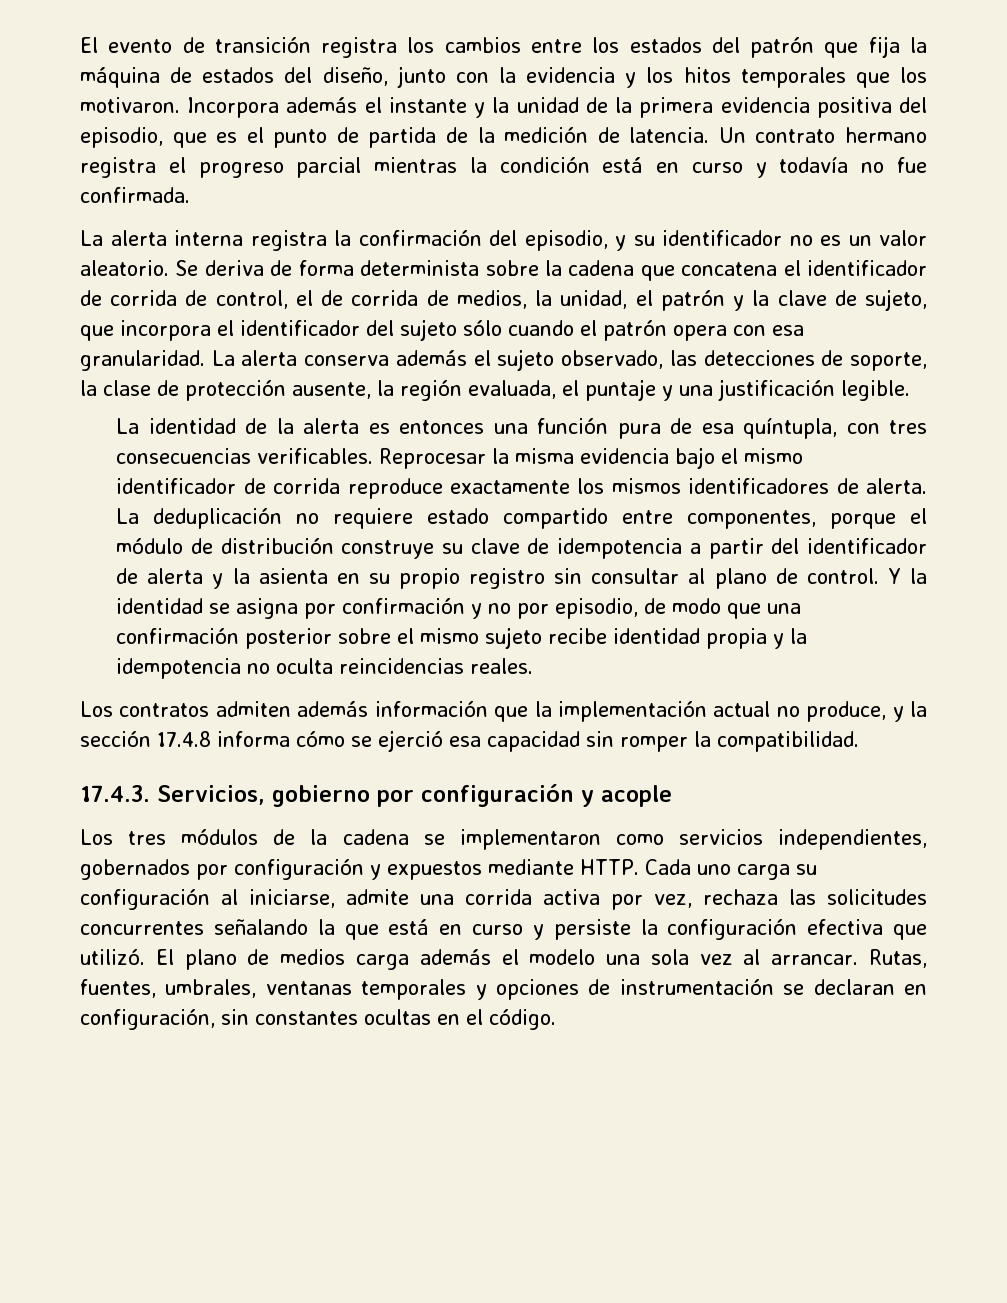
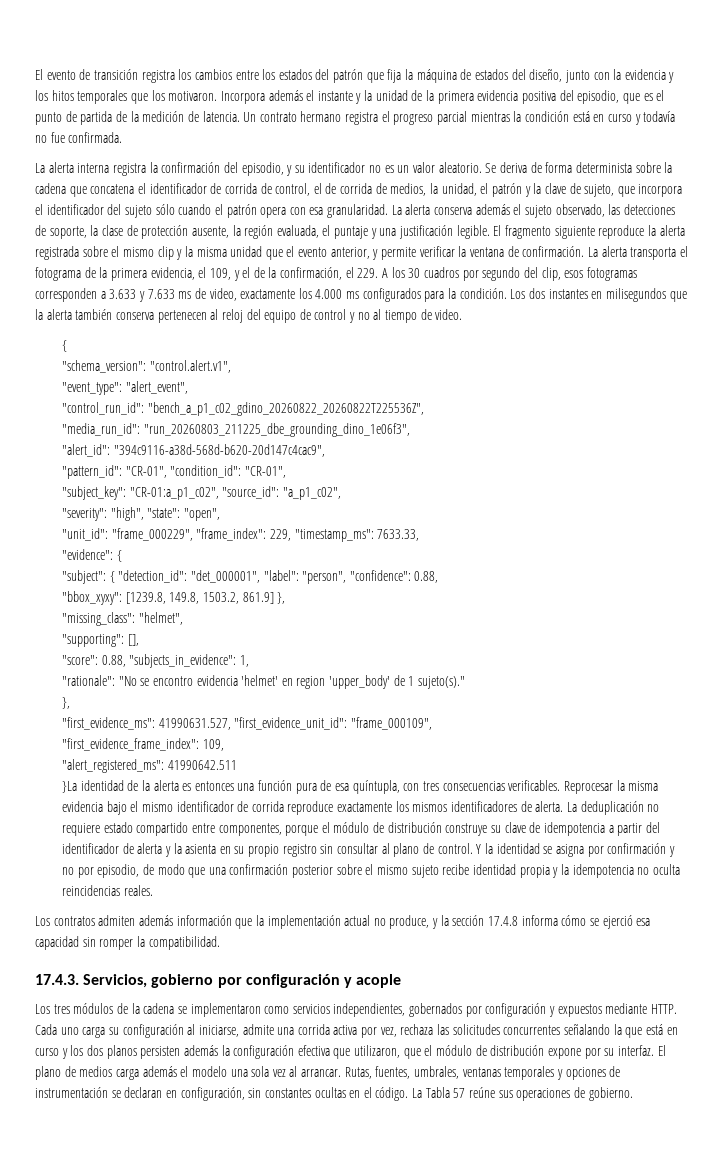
- La alerta conserva además el sujeto observado, las detecciones de soporte, la clase de protección ausente, la región evaluada, el puntaje y una justificación legible.
- La identidad de la alerta es entonces una función pura de esa quíntupla, con tres consecuencias verificables.
+ La alerta conserva además el sujeto observado, las detecciones de soporte, la clase de protección ausente, la región evaluada, el puntaje y una justificación legible. El fragmento siguiente reproduce la alerta registrada sobre el mismo clip y la misma unidad que el evento anterior, y permite verificar la ventana de confirmación. La alerta transporta el fotograma de la primera evidencia, el 109, y el de la confirmación, el 229. A los 30 cuadros por segundo del clip, esos fotogramas corresponden a 3.633 y 7.633 ms de video, exactamente los 4.000 ms configurados para la condición. Los dos instantes en milisegundos que la alerta también conserva pertenecen al reloj del equipo de control y no al tiempo de video.
+ {
+ "schema_version": "control.alert.v1",
+ "event_type": "alert_event",
+ "control_run_id": "bench_a_p1_c02_gdino_20260822_20260822T225536Z",
+ "media_run_id": "run_20260803_211225_dbe_grounding_dino_1e06f3",
+ "alert_id": "394c9116-a38d-568d-b620-20d147c4cac9",
+ "pattern_id": "CR-01", "condition_id": "CR-01",
+ "subject_key": "CR-01:a_p1_c02", "source_id": "a_p1_c02",
+ "severity": "high", "state": "open",
+ "unit_id": "frame_000229", "frame_index": 229, "timestamp_ms": 7633.33,
+ "evidence": {
+ "subject": { "detection_id": "det_000001", "label": "person", "confidence": 0.88,
+ "bbox_xyxy": [1239.8, 149.8, 1503.2, 861.9] },
+ "missing_class": "helmet",
+ "supporting": [],
+ "score": 0.88, "subjects_in_evidence": 1,
+ "rationale": "No se encontro evidencia 'helmet' en region 'upper_body' de 1 sujeto(s)."
+ },
+ "first_evidence_ms": 41990631.527, "first_evidence_unit_id": "frame_000109",
+ "first_evidence_frame_index": 109,
+ "alert_registered_ms": 41990642.511
+ }La identidad de la alerta es entonces una función pura de esa quíntupla, con tres consecuencias verificables.
- Cada uno carga su configuración al iniciarse, admite una corrida activa por vez, rechaza las solicitudes concurrentes señalando la que está en curso y persiste la configuración efectiva que utilizó.
+ Cada uno carga su configuración al iniciarse, admite una corrida activa por vez, rechaza las solicitudes concurrentes señalando la que está en curso y los dos planos persisten además la configuración efectiva que utilizaron, que el módulo de distribución expone por su interfaz.
+ La Tabla 57 reúne sus operaciones de gobierno.

